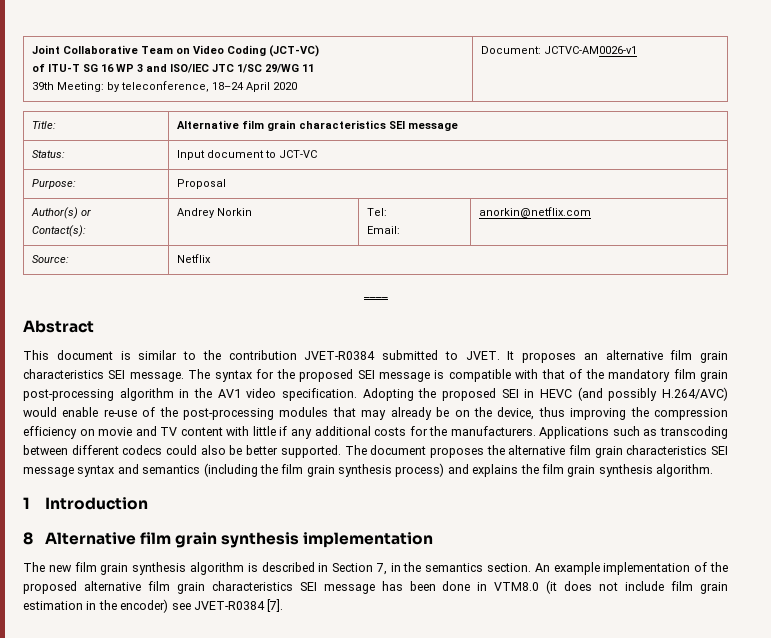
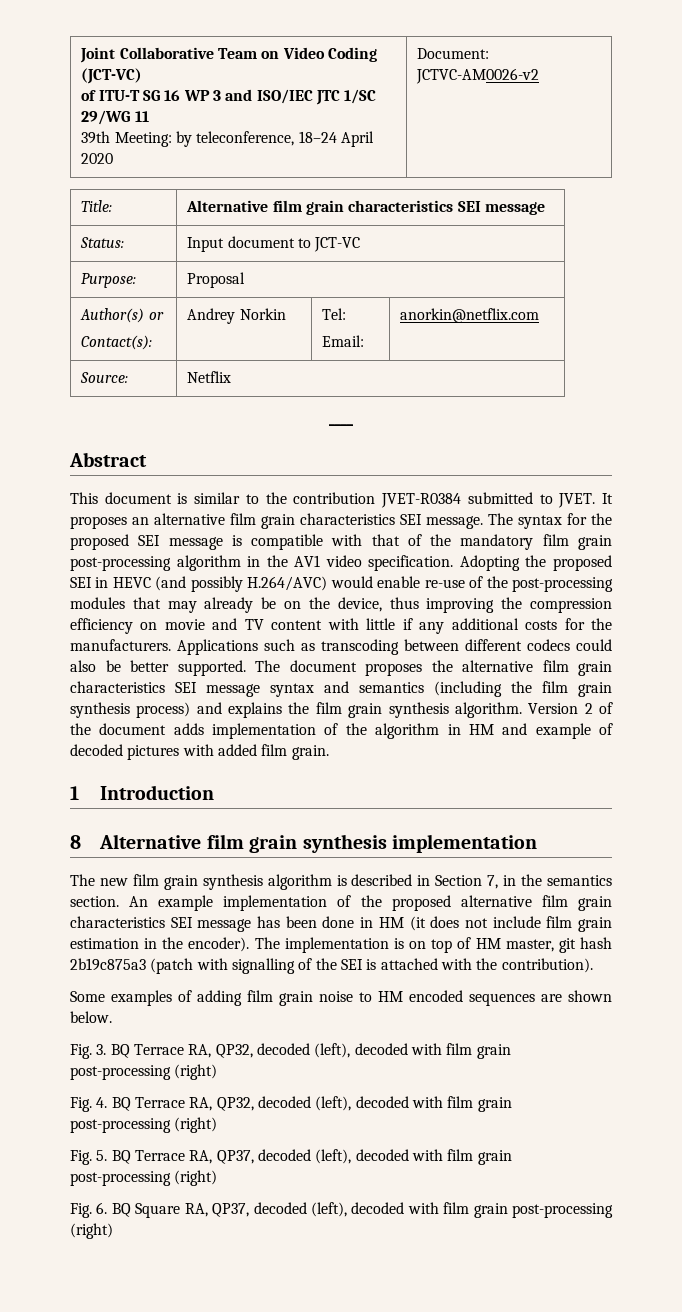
  Joint Collaborative Team on Video Coding (JCT-VC)
  of ITU-T SG 16 WP 3 and ISO/IEC JTC 1/SC 29/WG 11
- 39th Meeting: by teleconference, 18–24 April 2020 | Document: JCTVC-AM0026-v1
+ 39th Meeting: by teleconference, 18–24 April 2020 | Document: JCTVC-AM0026-v2
+ Version 2 of the document adds implementation of the algorithm in HM and example of decoded pictures with added film grain.
- An example implementation of the proposed alternative film grain characteristics SEI message has been done in VTM8.0 (it does not include film grain estimation in the encoder) see JVET-R0384 [7].
+ An example implementation of the proposed alternative film grain characteristics SEI message has been done in HM (it does not include film grain estimation in the encoder). The implementation is on top of HM master, git hash 2b19c875a3 (patch with signalling of the SEI is attached with the contribution).
+ Some examples of adding film grain noise to HM encoded sequences are shown below.
+ Fig. 3. BQ Terrace RA, QP32, decoded (left), decoded with film grain post-processing (right)
+ Fig. 4. BQ Terrace RA, QP32, decoded (left), decoded with film grain post-processing (right)
+ Fig. 5. BQ Terrace RA, QP37, decoded (left), decoded with film grain post-processing (right)
+ Fig. 6. BQ Square RA, QP37, decoded (left), decoded with film grain post-processing (right)

